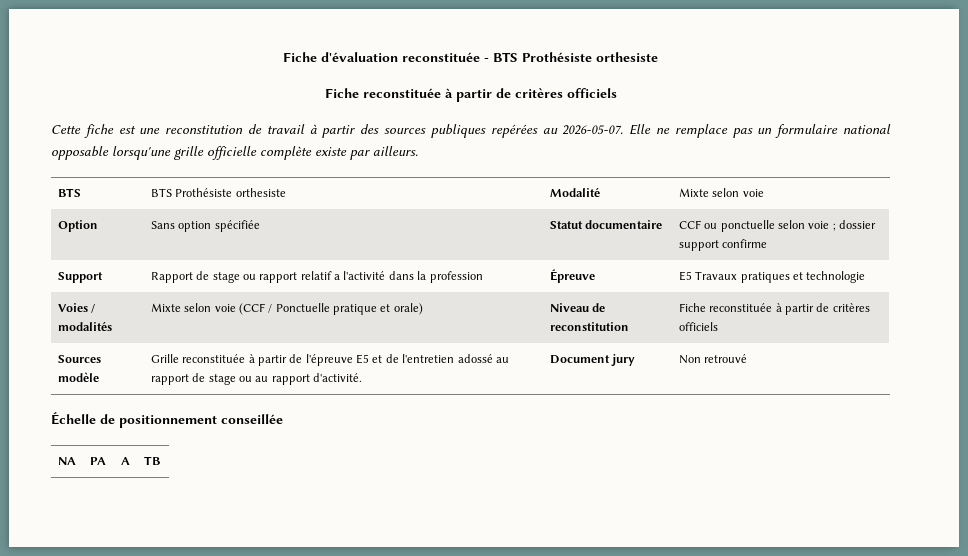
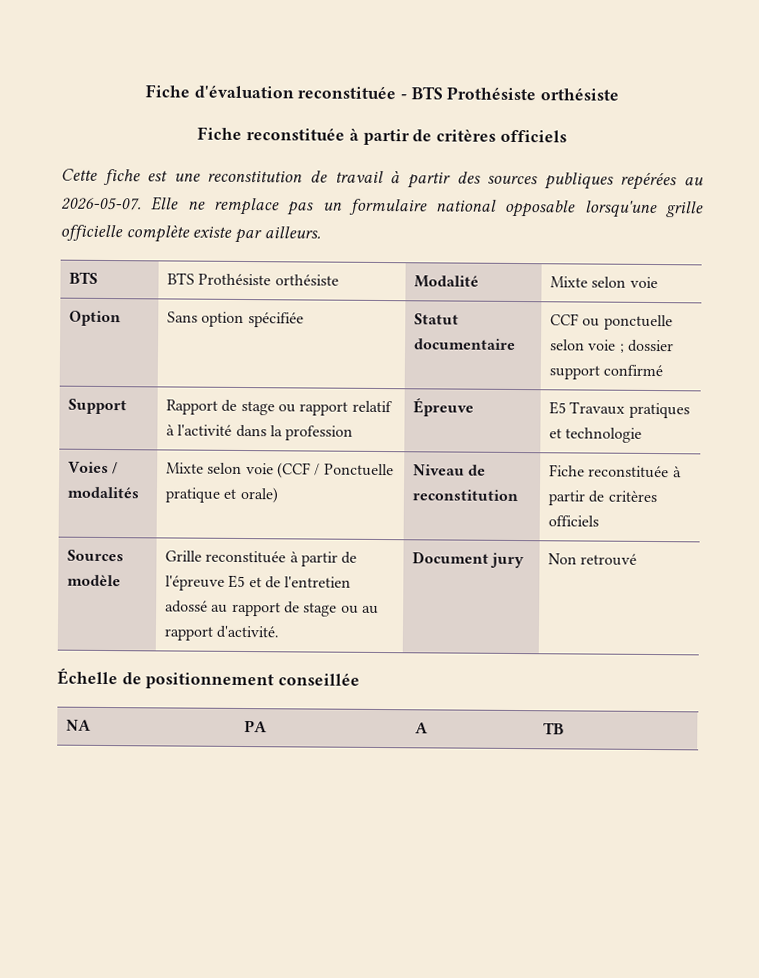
- Fiche d'évaluation reconstituée - BTS Prothésiste orthesiste
+ Fiche d'évaluation reconstituée - BTS Prothésiste orthésiste
- BTS | BTS Prothésiste orthesiste | Modalité | Mixte selon voie
+ BTS | BTS Prothésiste orthésiste | Modalité | Mixte selon voie
- Option | Sans option spécifiée | Statut documentaire | CCF ou ponctuelle selon voie ; dossier support confirme
+ Option | Sans option spécifiée | Statut documentaire | CCF ou ponctuelle selon voie ; dossier support confirmé
- Support | Rapport de stage ou rapport relatif a l'activité dans la profession | Épreuve | E5 Travaux pratiques et technologie
+ Support | Rapport de stage ou rapport relatif à l'activité dans la profession | Épreuve | E5 Travaux pratiques et technologie

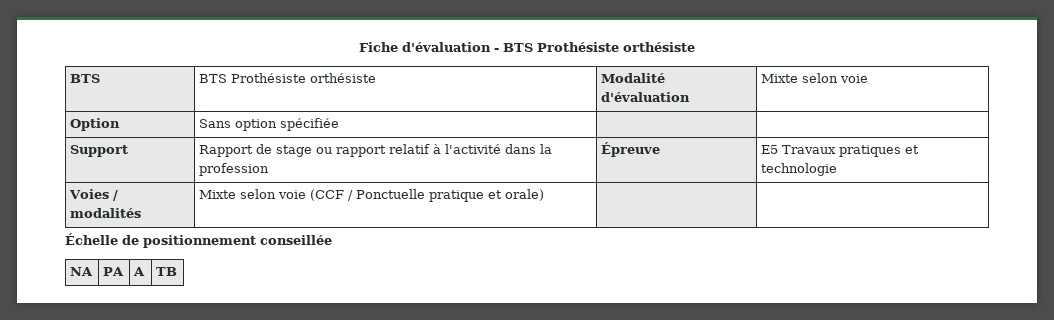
- Fiche d'évaluation reconstituée - BTS Prothésiste orthésiste
- Fiche reconstituée à partir de critères officiels
- Cette fiche est une reconstitution de travail à partir des sources publiques repérées au 2026-05-07. Elle ne remplace pas un formulaire national opposable lorsqu'une grille officielle complète existe par ailleurs.
+ Fiche d'évaluation - BTS Prothésiste orthésiste
- BTS | BTS Prothésiste orthésiste | Modalité | Mixte selon voie
+ BTS | BTS Prothésiste orthésiste | Modalité d'évaluation | Mixte selon voie
- Option | Sans option spécifiée | Statut documentaire | CCF ou ponctuelle selon voie ; dossier support confirmé
+ Option | Sans option spécifiée | |
- Voies / modalités | Mixte selon voie (CCF / Ponctuelle pratique et orale) | Niveau de reconstitution | Fiche reconstituée à partir de critères officiels
- Sources modèle | Grille reconstituée à partir de l'épreuve E5 et de l'entretien adossé au rapport de stage ou au rapport d'activité. | Document jury | Non retrouvé
+ Voies / modalités | Mixte selon voie (CCF / Ponctuelle pratique et orale) | |

